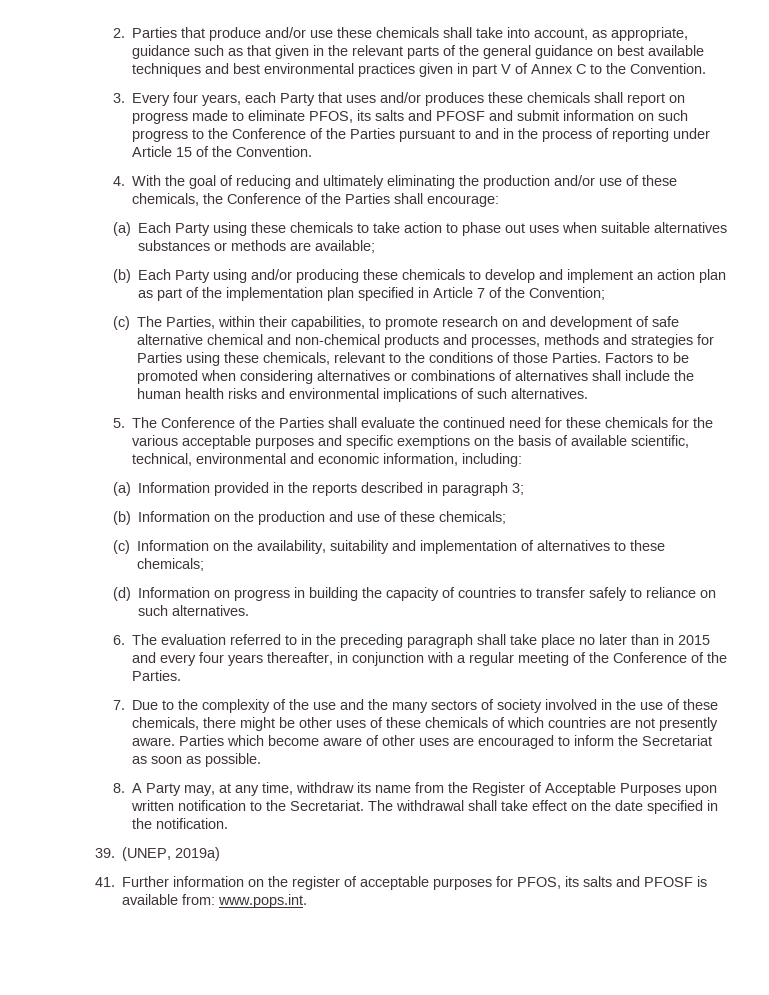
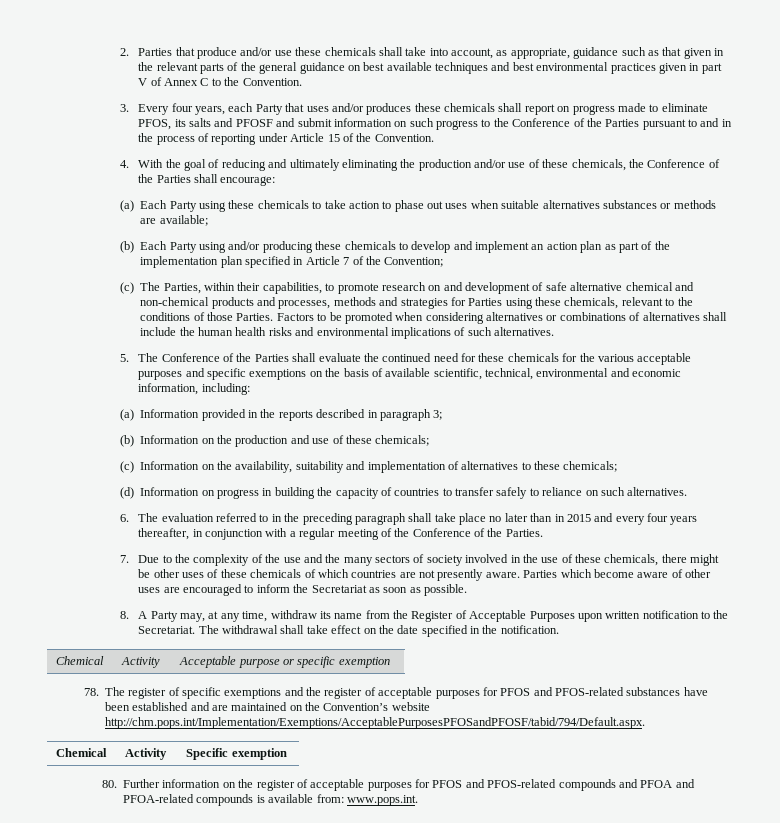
- 39. (UNEP, 2019a)
- 41. Further information on the register of acceptable purposes for PFOS, its salts and PFOSF is available from: www.pops.int.
+ Chemical | Activity | Acceptable purpose or specific exemption
+ 78. The register of specific exemptions and the register of acceptable purposes for PFOS and PFOS-related substances have been established and are maintained on the Convention’s website http://chm.pops.int/Implementation/Exemptions/AcceptablePurposesPFOSandPFOSF/tabid/794/Default.aspx.
+ Chemical | Activity | Specific exemption
+ 80. Further information on the register of acceptable purposes for PFOS and PFOS-related compounds and PFOA and PFOA-related compounds is available from: www.pops.int.

